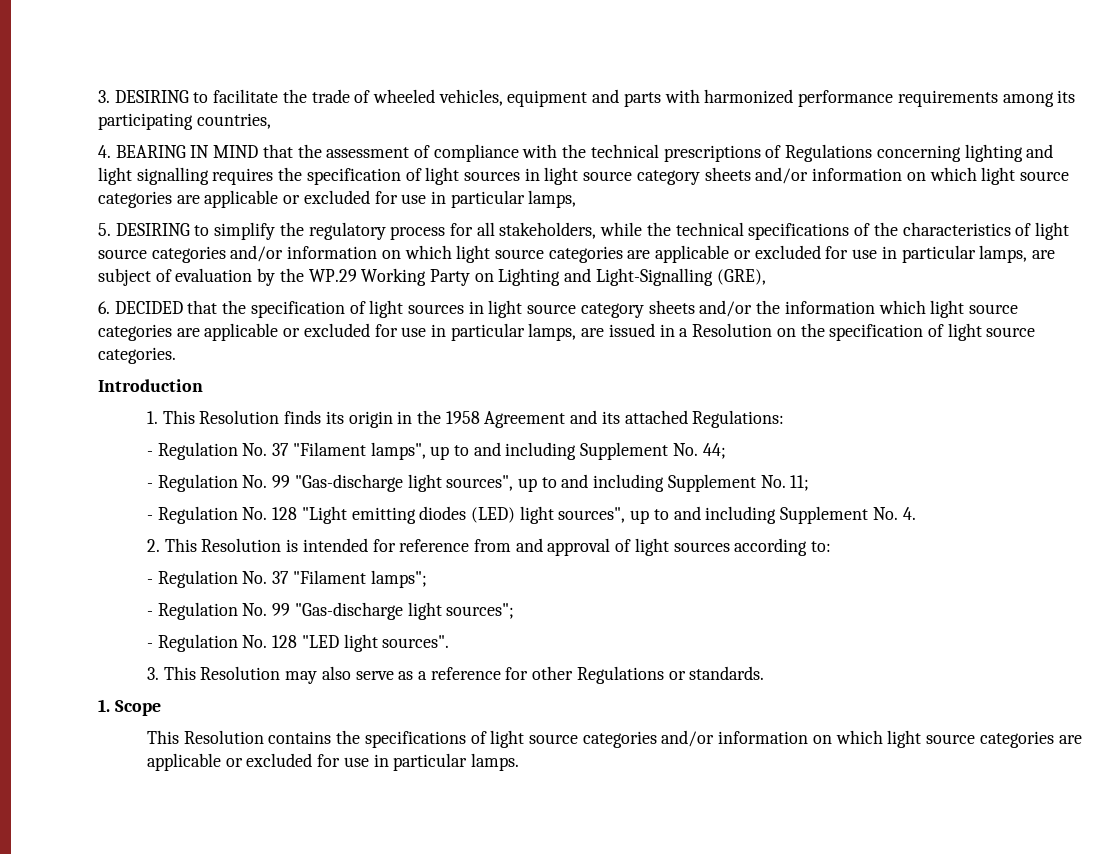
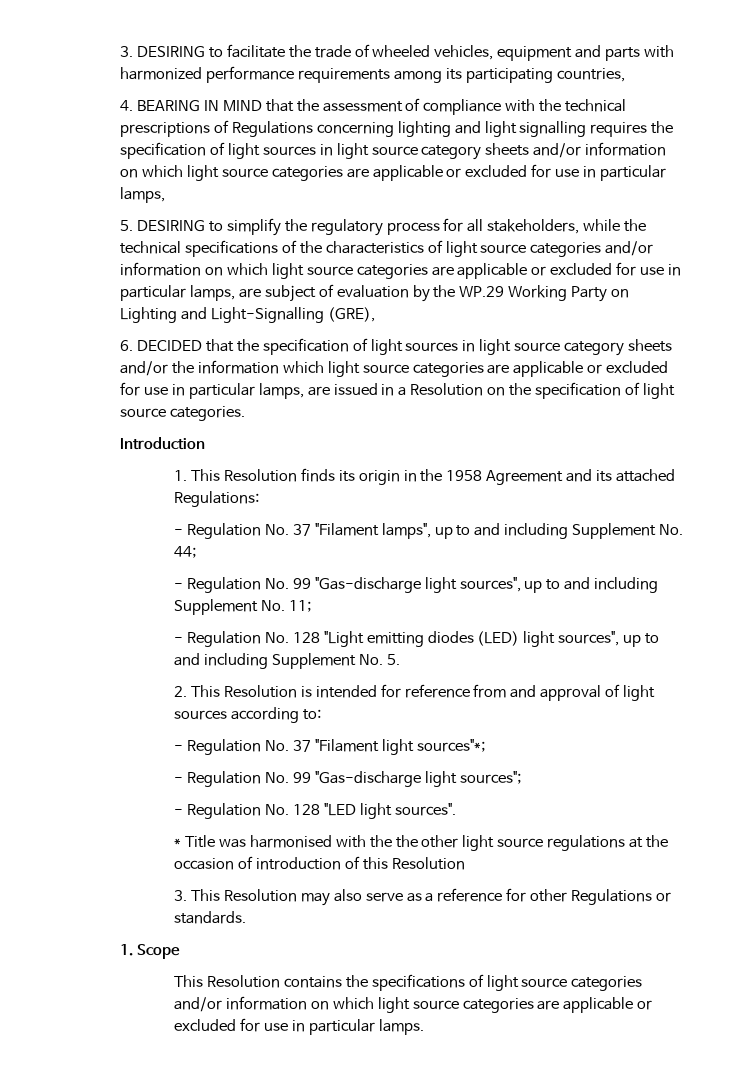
- - Regulation No. 128 "Light emitting diodes (LED) light sources", up to and including Supplement No. 4.
+ - Regulation No. 128 "Light emitting diodes (LED) light sources", up to and including Supplement No. 5.
- - Regulation No. 37 "Filament lamps";
+ - Regulation No. 37 "Filament light sources"*;
+ * Title was harmonised with the the other light source regulations at the occasion of introduction of this Resolution

